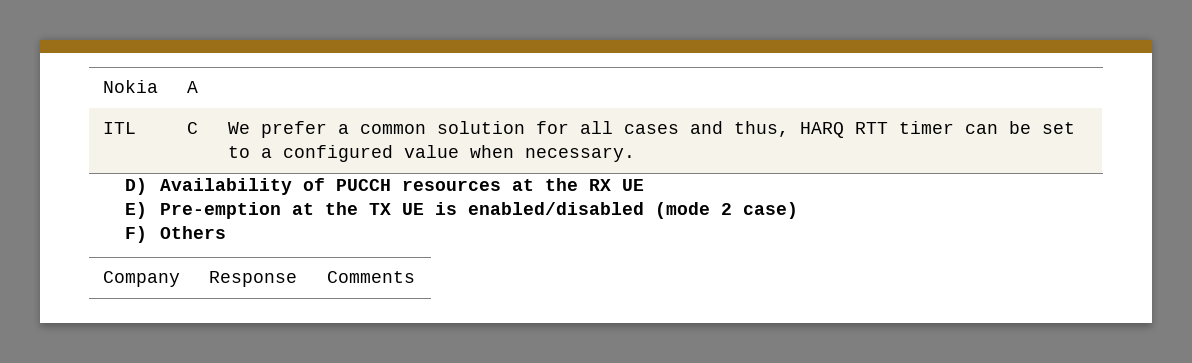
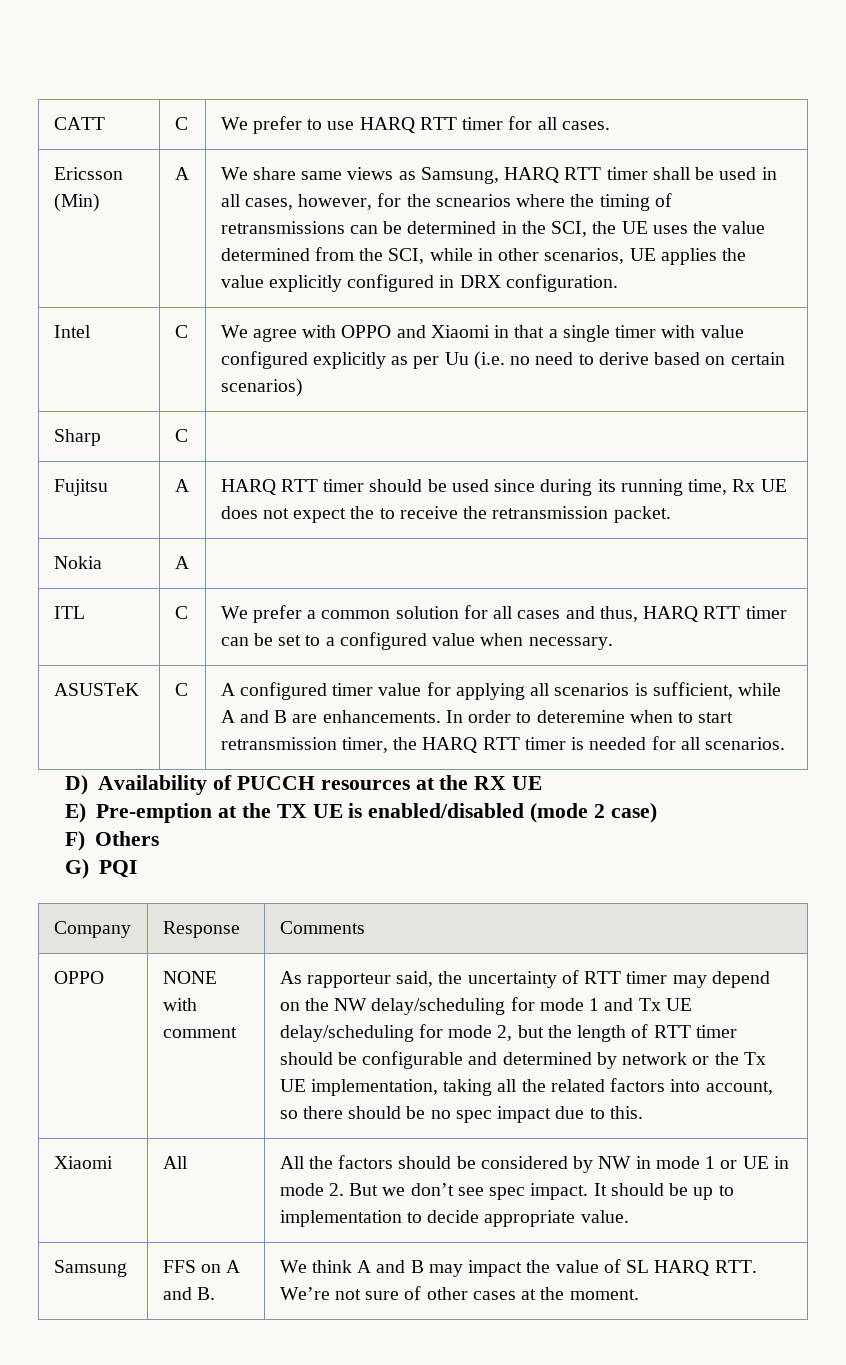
+ CATT | C | We prefer to use HARQ RTT timer for all cases.
+ Ericsson (Min) | A | We share same views as Samsung, HARQ RTT timer shall be used in all cases, however, for the scnearios where the timing of retransmissions can be determined in the SCI, the UE uses the value determined from the SCI, while in other scenarios, UE applies the value explicitly configured in DRX configuration.
+ Intel | C | We agree with OPPO and Xiaomi in that a single timer with value configured explicitly as per Uu (i.e. no need to derive based on certain scenarios)
+ Sharp | C |
+ Fujitsu | A | HARQ RTT timer should be used since during its running time, Rx UE does not expect the to receive the retransmission packet.
+ ASUSTeK | C | A configured timer value for applying all scenarios is sufficient, while A and B are enhancements. In order to deteremine when to start retransmission timer, the HARQ RTT timer is needed for all scenarios.
+ G) PQI
+ OPPO | NONE with comment | As rapporteur said, the uncertainty of RTT timer may depend on the NW delay/scheduling for mode 1 and Tx UE delay/scheduling for mode 2, but the length of RTT timer should be configurable and determined by network or the Tx UE implementation, taking all the related factors into account, so there should be no spec impact due to this.
+ Xiaomi | All | All the factors should be considered by NW in mode 1 or UE in mode 2. But we don’t see spec impact. It should be up to implementation to decide appropriate value.
+ Samsung | FFS on A and B. | We think A and B may impact the value of SL HARQ RTT. We’re not sure of other cases at the moment.

